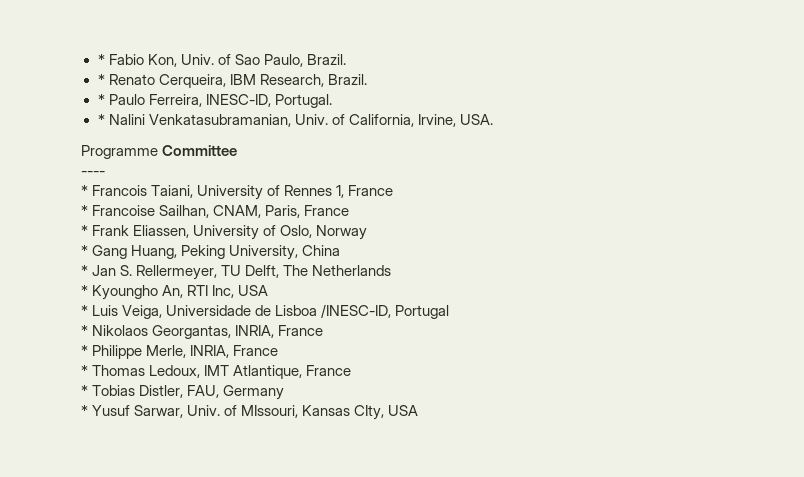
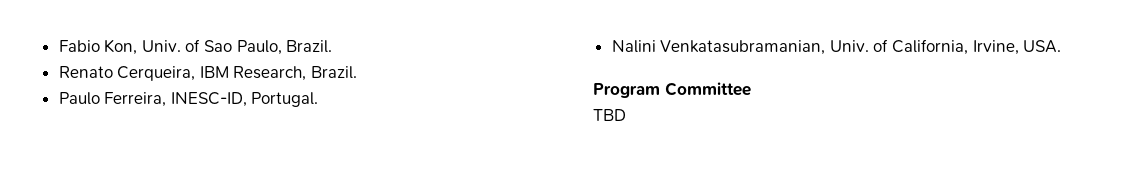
- * Fabio Kon, Univ. of Sao Paulo, Brazil.
+ Fabio Kon, Univ. of Sao Paulo, Brazil.
- * Renato Cerqueira, IBM Research, Brazil.
+ Renato Cerqueira, IBM Research, Brazil.
- * Paulo Ferreira, INESC-ID, Portugal.
+ Paulo Ferreira, INESC-ID, Portugal.
- * Nalini Venkatasubramanian, Univ. of California, Irvine, USA.
+ Nalini Venkatasubramanian, Univ. of California, Irvine, USA.
- Programme Committee
+ Program Committee
- ----
- * Francois Taiani, University of Rennes 1, France
- * Francoise Sailhan, CNAM, Paris, France
- * Frank Eliassen, University of Oslo, Norway
- * Gang Huang, Peking University, China
- * Jan S. Rellermeyer, TU Delft, The Netherlands
- * Kyoungho An, RTI Inc, USA
- * Luis Veiga, Universidade de Lisboa /INESC-ID, Portugal
- * Nikolaos Georgantas, INRIA, France
- * Philippe Merle, INRIA, France
- * Thomas Ledoux, IMT Atlantique, France
- * Tobias Distler, FAU, Germany
- * Yusuf Sarwar, Univ. of MIssouri, Kansas CIty, USA
+ TBD

